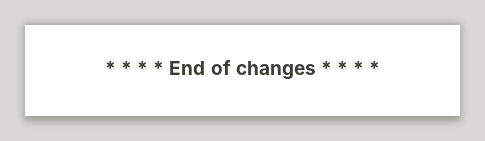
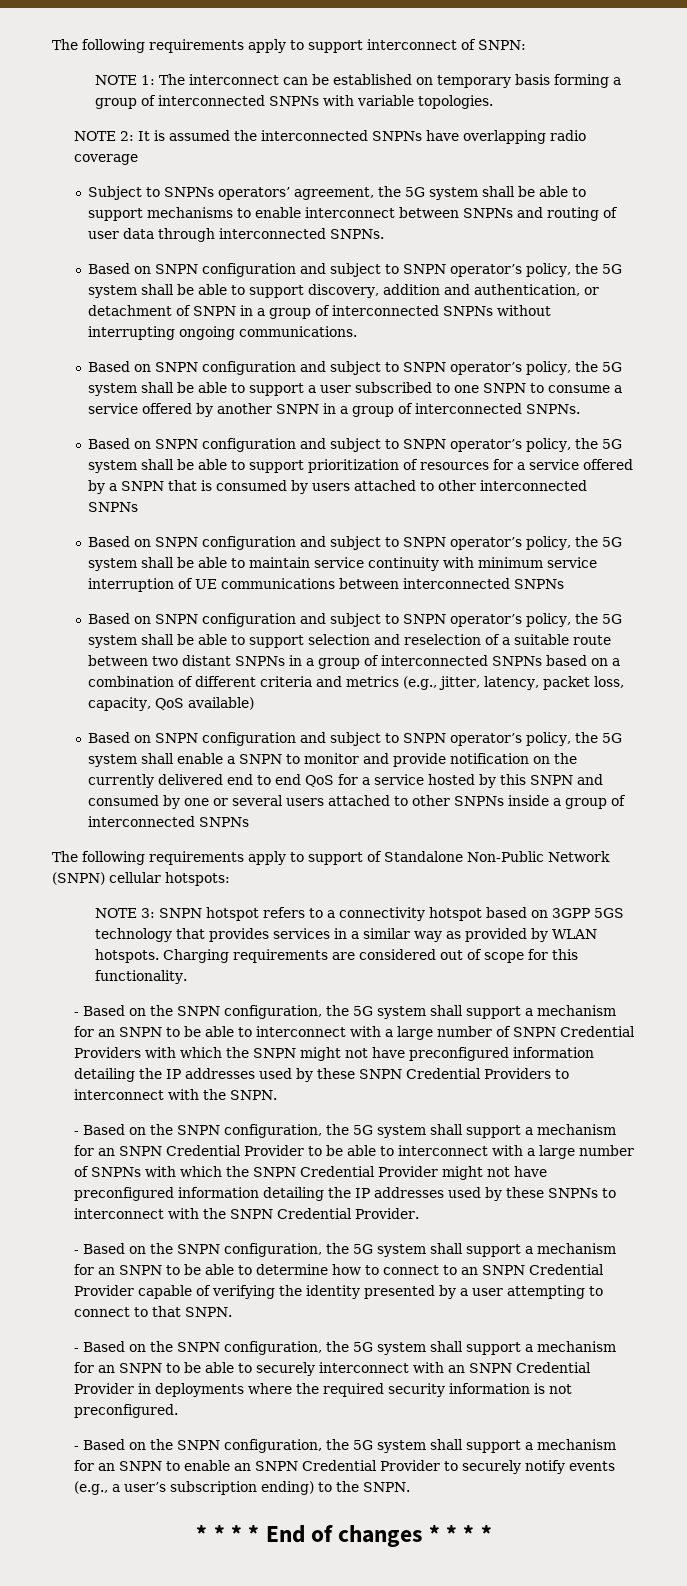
+ The following requirements apply to support interconnect of SNPN:
+ NOTE 1: The interconnect can be established on temporary basis forming a group of interconnected SNPNs with variable topologies.
+ NOTE 2: It is assumed the interconnected SNPNs have overlapping radio coverage
+ Subject to SNPNs operators’ agreement, the 5G system shall be able to support mechanisms to enable interconnect between SNPNs and routing of user data through interconnected SNPNs.
+ Based on SNPN configuration and subject to SNPN operator’s policy, the 5G system shall be able to support discovery, addition and authentication, or detachment of SNPN in a group of interconnected SNPNs without interrupting ongoing communications.
+ Based on SNPN configuration and subject to SNPN operator’s policy, the 5G system shall be able to support a user subscribed to one SNPN to consume a service offered by another SNPN in a group of interconnected SNPNs.
+ Based on SNPN configuration and subject to SNPN operator’s policy, the 5G system shall be able to support prioritization of resources for a service offered by a SNPN that is consumed by users attached to other interconnected SNPNs
+ Based on SNPN configuration and subject to SNPN operator’s policy, the 5G system shall be able to maintain service continuity with minimum service interruption of UE communications between interconnected SNPNs
+ Based on SNPN configuration and subject to SNPN operator’s policy, the 5G system shall be able to support selection and reselection of a suitable route between two distant SNPNs in a group of interconnected SNPNs based on a combination of different criteria and metrics (e.g., jitter, latency, packet loss, capacity, QoS available)
+ Based on SNPN configuration and subject to SNPN operator’s policy, the 5G system shall enable a SNPN to monitor and provide notification on the currently delivered end to end QoS for a service hosted by this SNPN and consumed by one or several users attached to other SNPNs inside a group of interconnected SNPNs
+ The following requirements apply to support of Standalone Non-Public Network (SNPN) cellular hotspots:
+ NOTE 3: SNPN hotspot refers to a connectivity hotspot based on 3GPP 5GS technology that provides services in a similar way as provided by WLAN hotspots. Charging requirements are considered out of scope for this functionality.
+ - Based on the SNPN configuration, the 5G system shall support a mechanism for an SNPN to be able to interconnect with a large number of SNPN Credential Providers with which the SNPN might not have preconfigured information detailing the IP addresses used by these SNPN Credential Providers to interconnect with the SNPN.
+ - Based on the SNPN configuration, the 5G system shall support a mechanism for an SNPN Credential Provider to be able to interconnect with a large number of SNPNs with which the SNPN Credential Provider might not have preconfigured information detailing the IP addresses used by these SNPNs to interconnect with the SNPN Credential Provider.
+ - Based on the SNPN configuration, the 5G system shall support a mechanism for an SNPN to be able to determine how to connect to an SNPN Credential Provider capable of verifying the identity presented by a user attempting to connect to that SNPN.
+ - Based on the SNPN configuration, the 5G system shall support a mechanism for an SNPN to be able to securely interconnect with an SNPN Credential Provider in deployments where the required security information is not preconfigured.
+ - Based on the SNPN configuration, the 5G system shall support a mechanism for an SNPN to enable an SNPN Credential Provider to securely notify events (e.g., a user’s subscription ending) to the SNPN.

